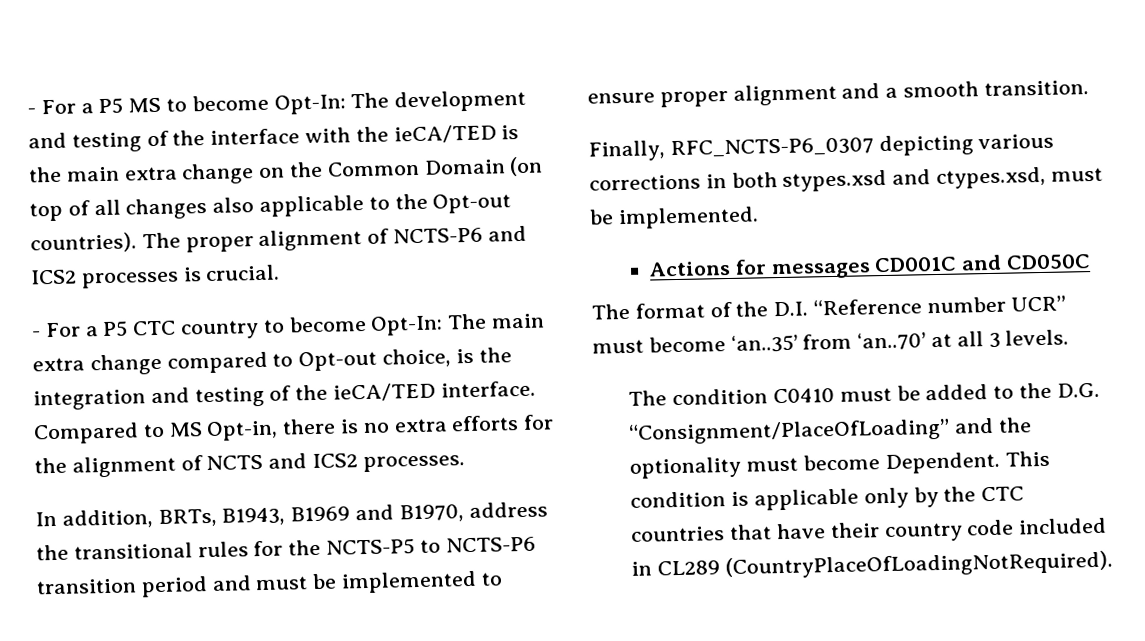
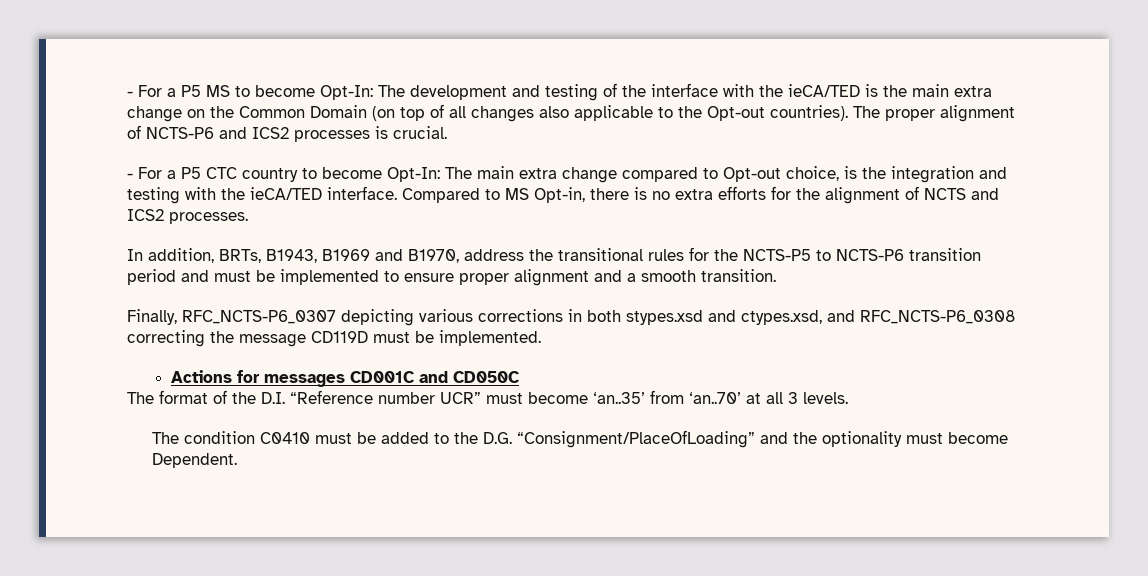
- - For a P5 CTC country to become Opt-In: The main extra change compared to Opt-out choice, is the integration and testing of the ieCA/TED interface.
+ - For a P5 CTC country to become Opt-In: The main extra change compared to Opt-out choice, is the integration and testing with the ieCA/TED interface.
- Finally, RFC_NCTS-P6_0307 depicting various corrections in both stypes.xsd and ctypes.xsd, must be implemented.
+ Finally, RFC_NCTS-P6_0307 depicting various corrections in both stypes.xsd and ctypes.xsd, and RFC_NCTS-P6_0308 correcting the message CD119D must be implemented.
- This condition is applicable only by the CTC countries that have their country code included in CL289 (CountryPlaceOfLoadingNotRequired).

